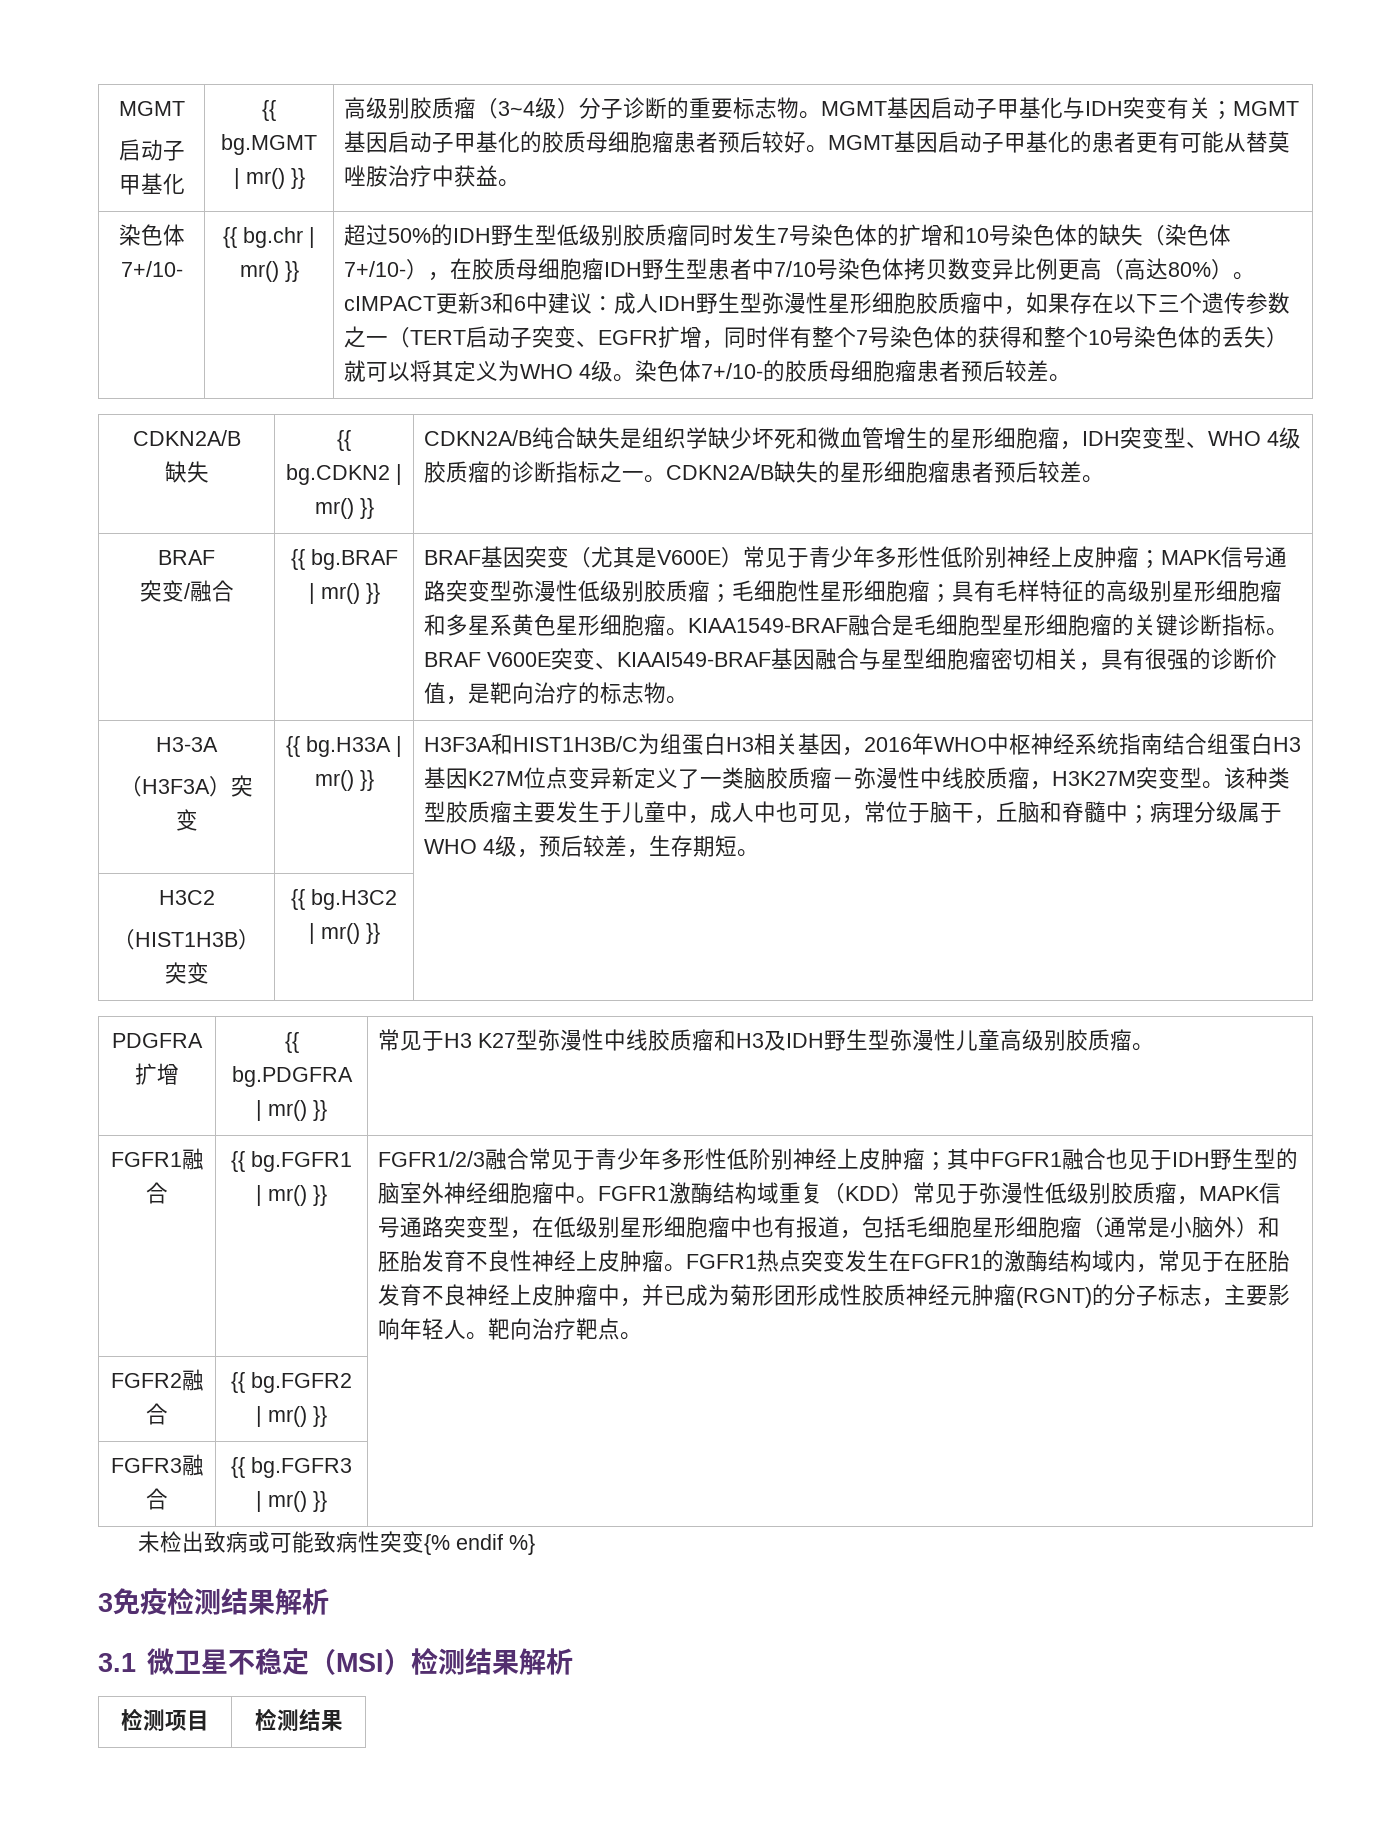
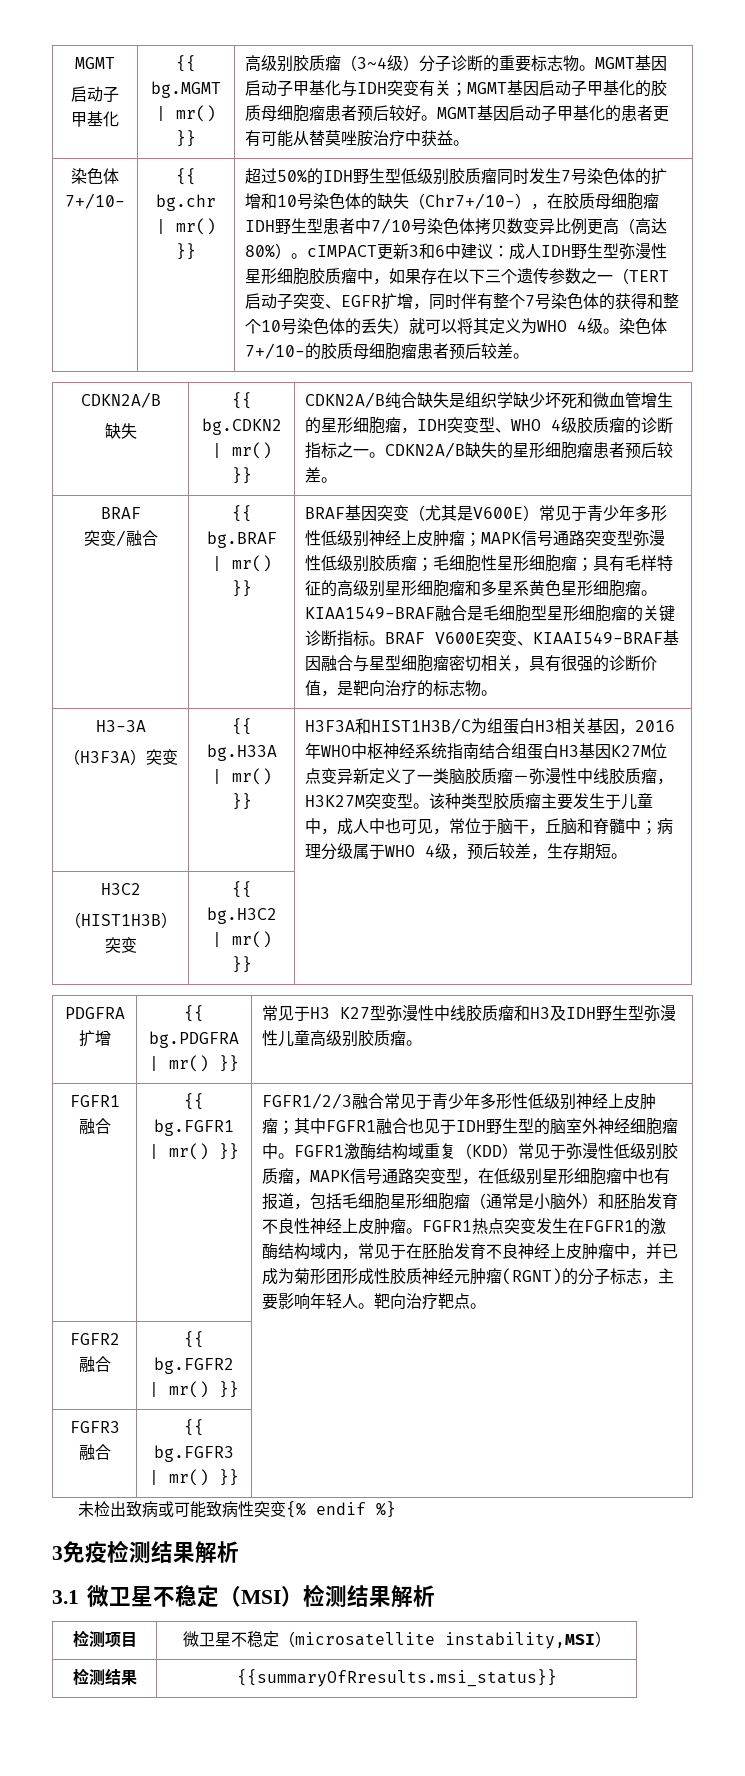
- 超过50%的IDH野生型低级别胶质瘤同时发生7号染色体的扩增和10号染色体的缺失（染色体7+/10-），在胶质母细胞瘤IDH野生型患者中7/10号染色体拷贝数变异比例更高（高达80%）。cIMPACT更新3和6中建议：
+ 超过50%的IDH野生型低级别胶质瘤同时发生7号染色体的扩增和10号染色体的缺失（Chr7+/10-），在胶质母细胞瘤IDH野生型患者中7/10号染色体拷贝数变异比例更高（高达80%）。cIMPACT更新3和6中建议：
- BRAF基因突变（尤其是V600E）常见于青少年多形性低阶别神经上皮肿瘤；MAPK信号通路突变型弥漫性低级别胶质瘤；毛细胞性星形细胞瘤；具有毛样特征的高级别星形细胞瘤和多星系黄色星形细胞瘤。
+ BRAF基因突变（尤其是V600E）常见于青少年多形性低级别神经上皮肿瘤；MAPK信号通路突变型弥漫性低级别胶质瘤；毛细胞性星形细胞瘤；具有毛样特征的高级别星形细胞瘤和多星系黄色星形细胞瘤。
- FGFR1/2/3融合常见于青少年多形性低阶别神经上皮肿瘤；其中FGFR1融合也见于IDH野生型的脑室外神经细胞瘤中。
+ FGFR1/2/3融合常见于青少年多形性低级别神经上皮肿瘤；其中FGFR1融合也见于IDH野生型的脑室外神经细胞瘤中。
- 检测项目 | 检测结果
+ 检测项目 | 微卫星不稳定（microsatellite instability,MSI）
+ 检测结果 | {{summaryOfRresults.msi_status}}

